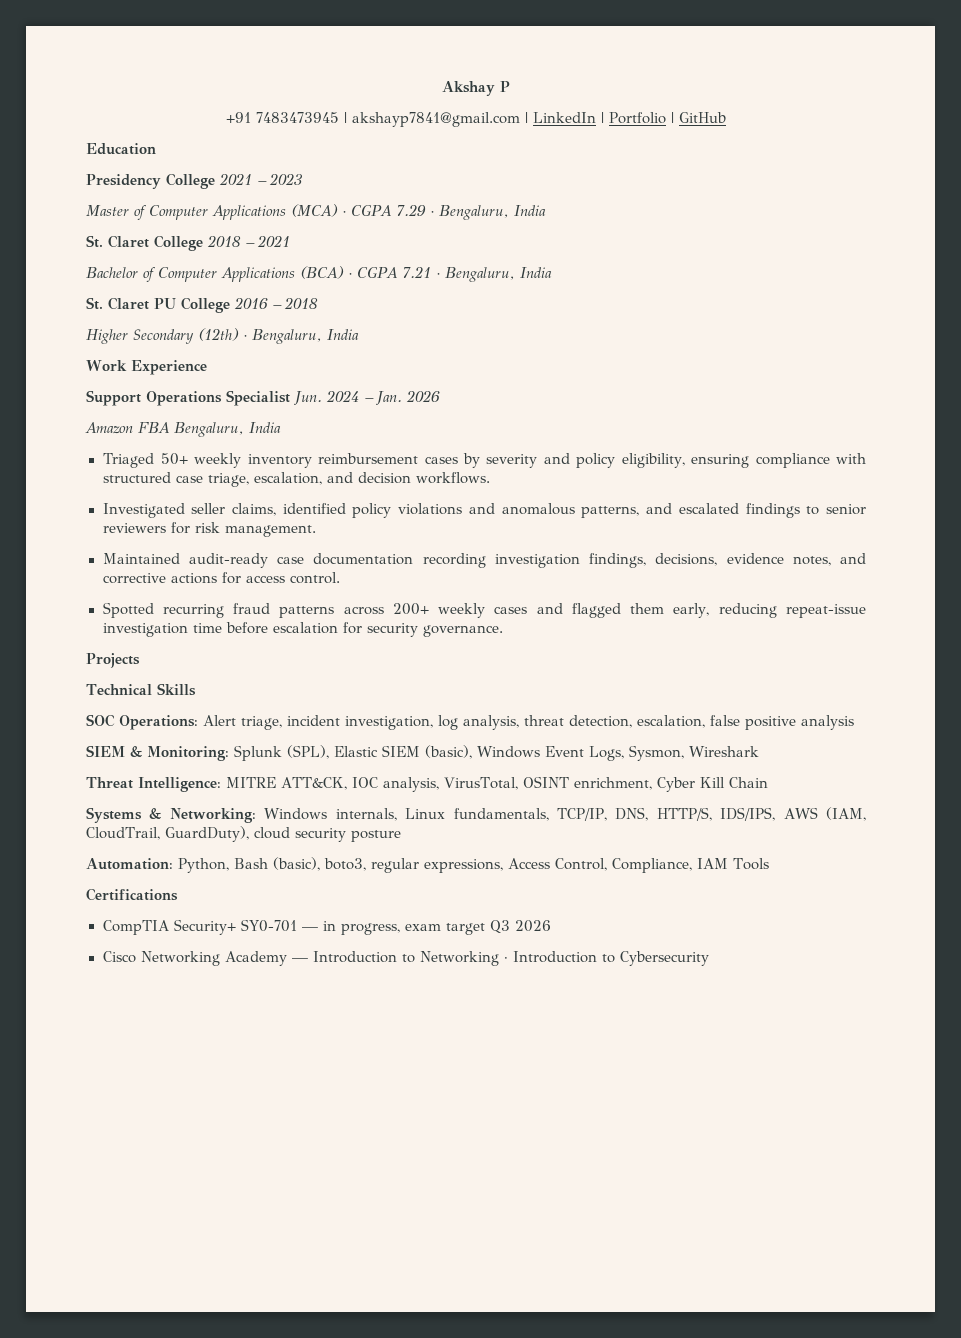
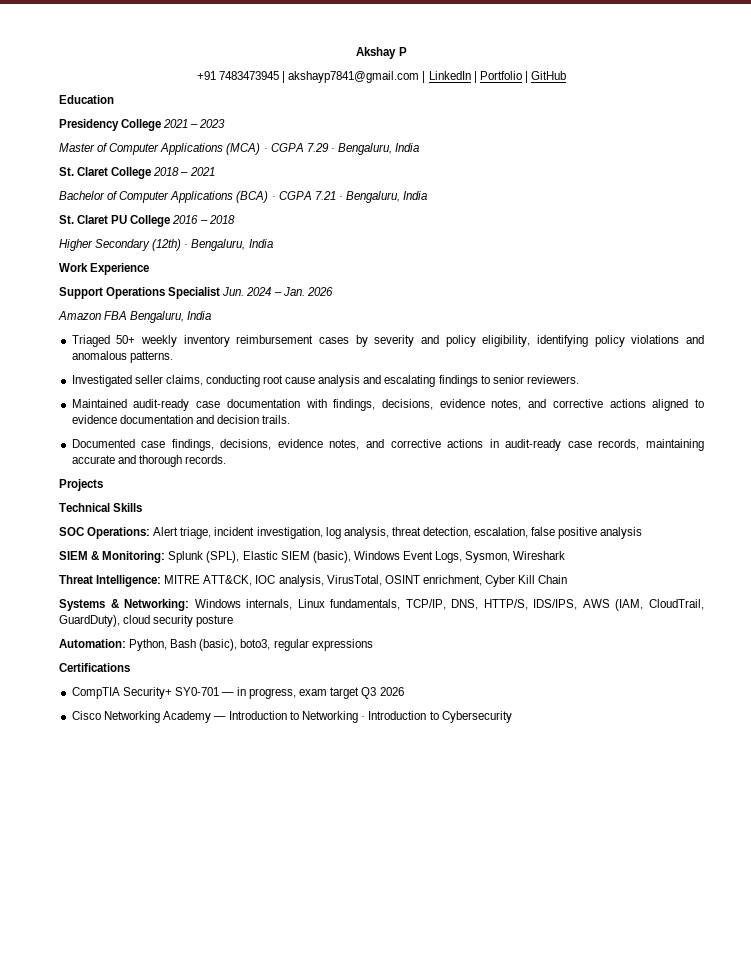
- Triaged 50+ weekly inventory reimbursement cases by severity and policy eligibility, ensuring compliance with structured case triage, escalation, and decision workflows.
- Investigated seller claims, identified policy violations and anomalous patterns, and escalated findings to senior reviewers for risk management.
+ Triaged 50+ weekly inventory reimbursement cases by severity and policy eligibility, identifying policy violations and anomalous patterns.
+ Investigated seller claims, conducting root cause analysis and escalating findings to senior reviewers.
- Maintained audit-ready case documentation recording investigation findings, decisions, evidence notes, and corrective actions for access control.
- Spotted recurring fraud patterns across 200+ weekly cases and flagged them early, reducing repeat-issue investigation time before escalation for security governance.
+ Maintained audit-ready case documentation with findings, decisions, evidence notes, and corrective actions aligned to evidence documentation and decision trails.
+ Documented case findings, decisions, evidence notes, and corrective actions in audit-ready case records, maintaining accurate and thorough records.
- Automation: Python, Bash (basic), boto3, regular expressions, Access Control, Compliance, IAM Tools
+ Automation: Python, Bash (basic), boto3, regular expressions

